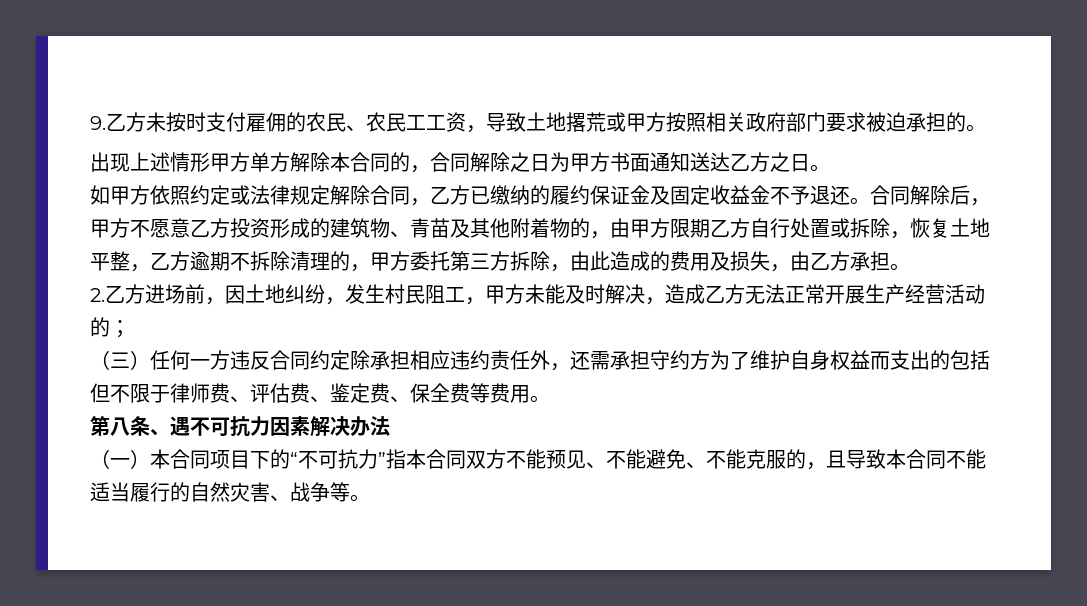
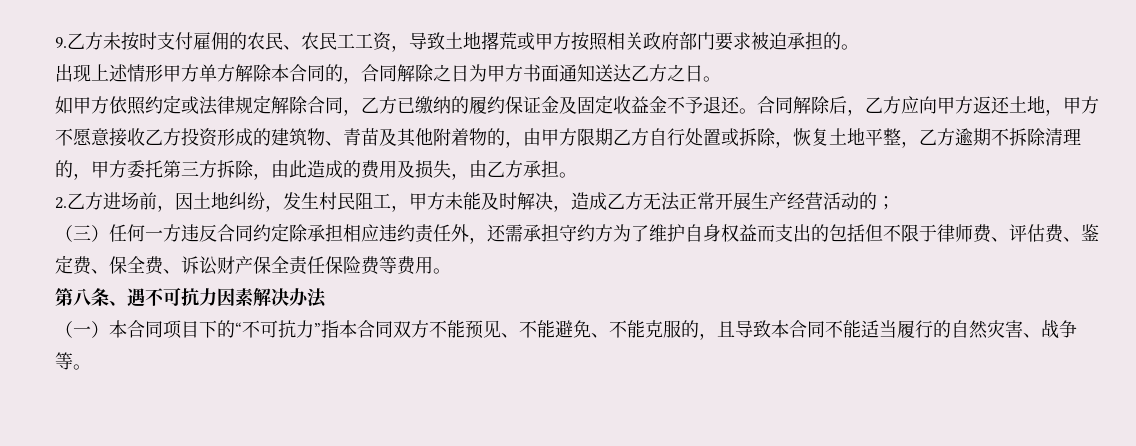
- 合同解除后，甲方不愿意乙方投资形成的建筑物、青苗及其他附着物的，由甲方限期乙方自行处置或拆除，恢复土地平整，乙方逾期不拆除清理的，甲方委托第三方拆除，由此造成的费用及损失，由乙方承担。
+ 合同解除后，乙方应向甲方返还土地，甲方不愿意接收乙方投资形成的建筑物、青苗及其他附着物的，由甲方限期乙方自行处置或拆除，恢复土地平整，乙方逾期不拆除清理的，甲方委托第三方拆除，由此造成的费用及损失，由乙方承担。
- （三）任何一方违反合同约定除承担相应违约责任外，还需承担守约方为了维护自身权益而支出的包括但不限于律师费、评估费、鉴定费、保全费等费用。
+ （三）任何一方违反合同约定除承担相应违约责任外，还需承担守约方为了维护自身权益而支出的包括但不限于律师费、评估费、鉴定费、保全费、诉讼财产保全责任保险费等费用。

